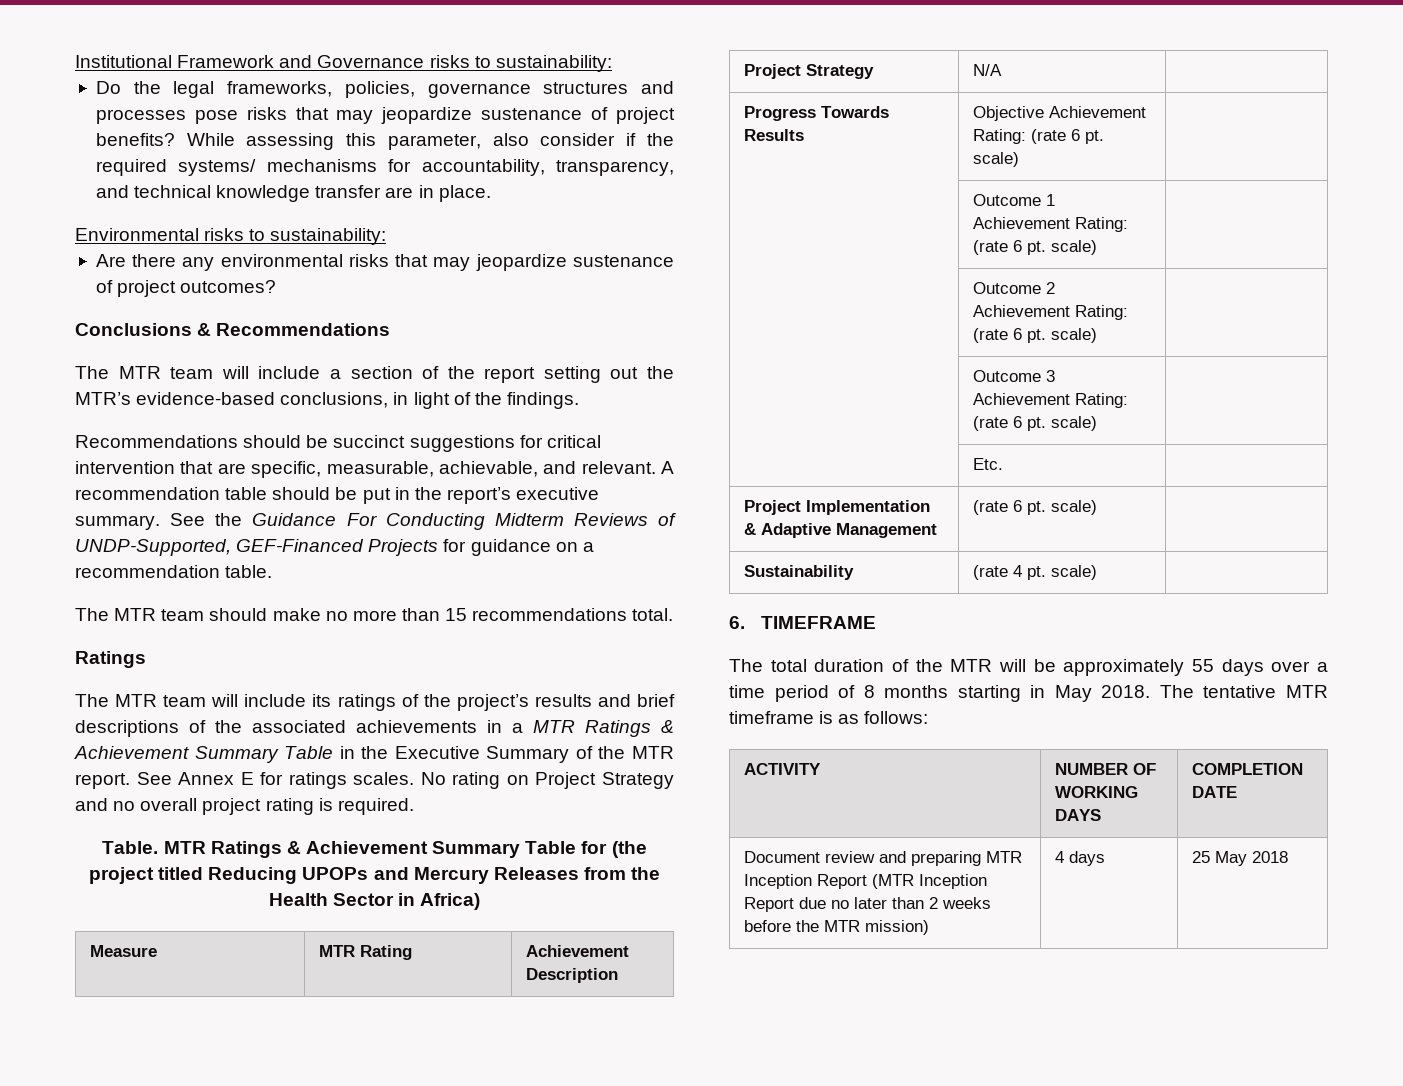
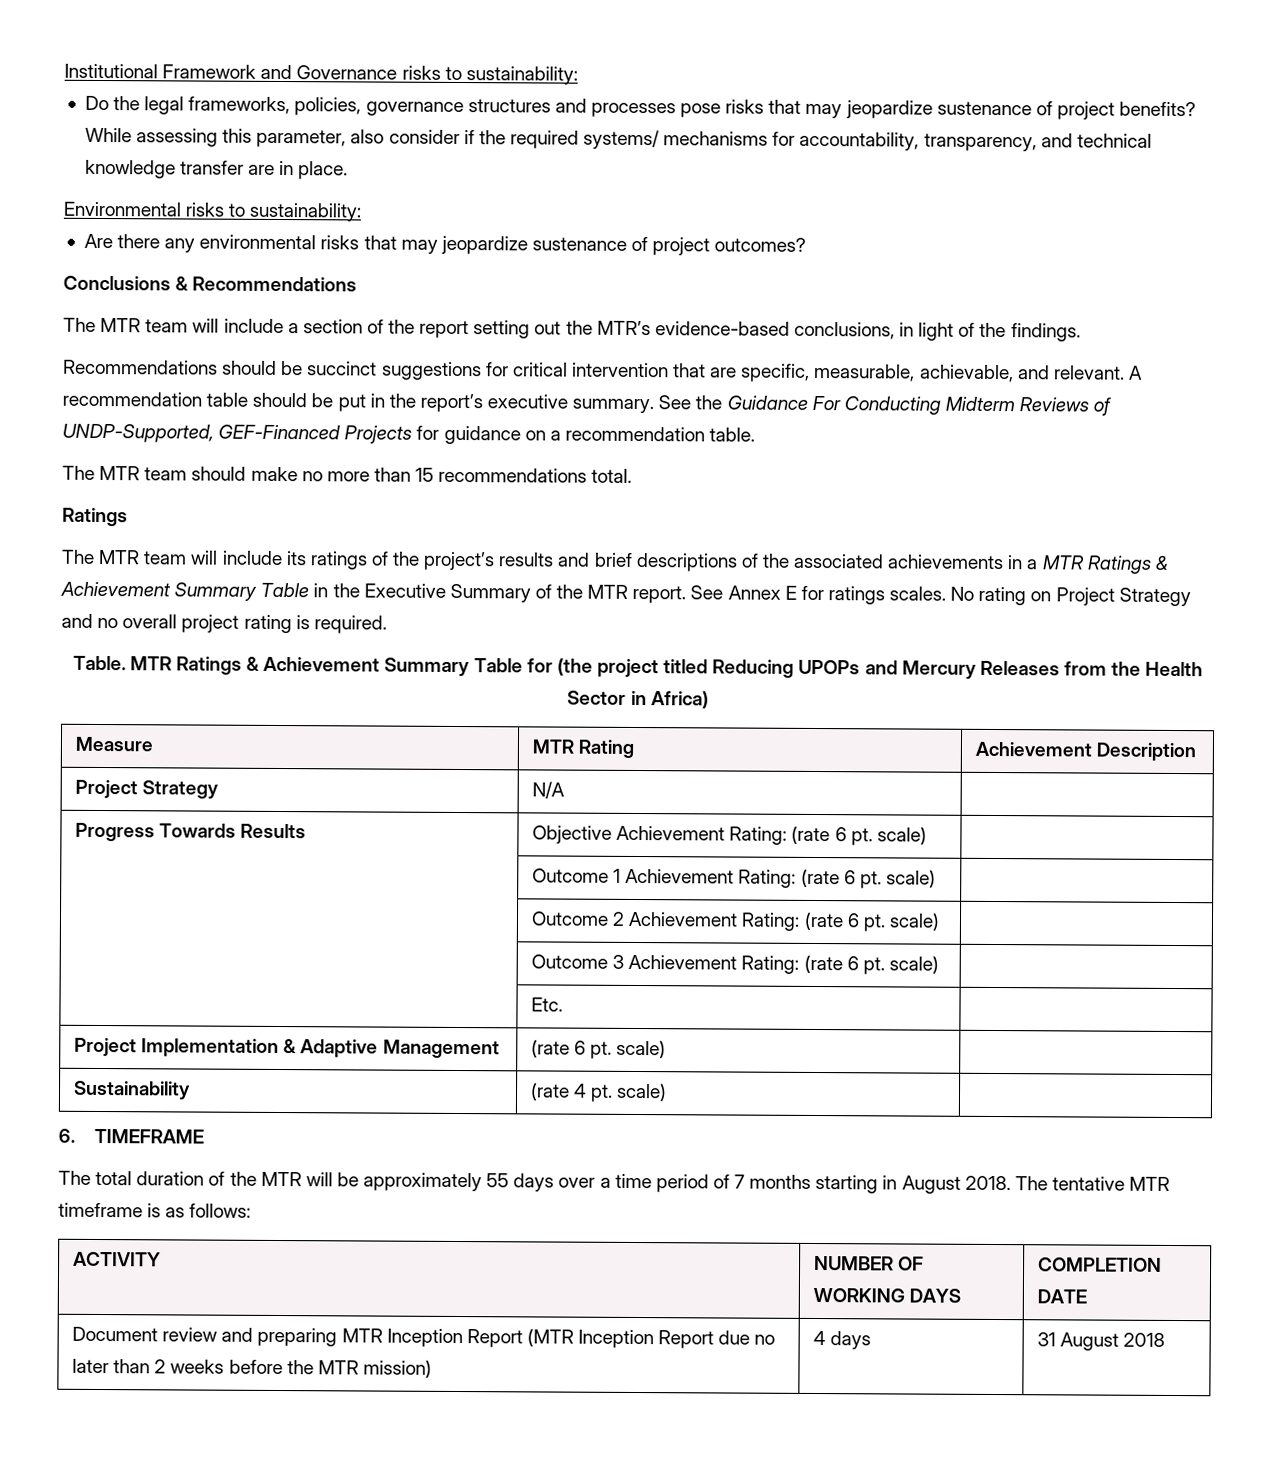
- The total duration of the MTR will be approximately 55 days over a time period of 8 months starting in May 2018.
+ The total duration of the MTR will be approximately 55 days over a time period of 7 months starting in August 2018.
- Document review and preparing MTR Inception Report (MTR Inception Report due no later than 2 weeks before the MTR mission) | 4 days | 25 May 2018
+ Document review and preparing MTR Inception Report (MTR Inception Report due no later than 2 weeks before the MTR mission) | 4 days | 31 August 2018

